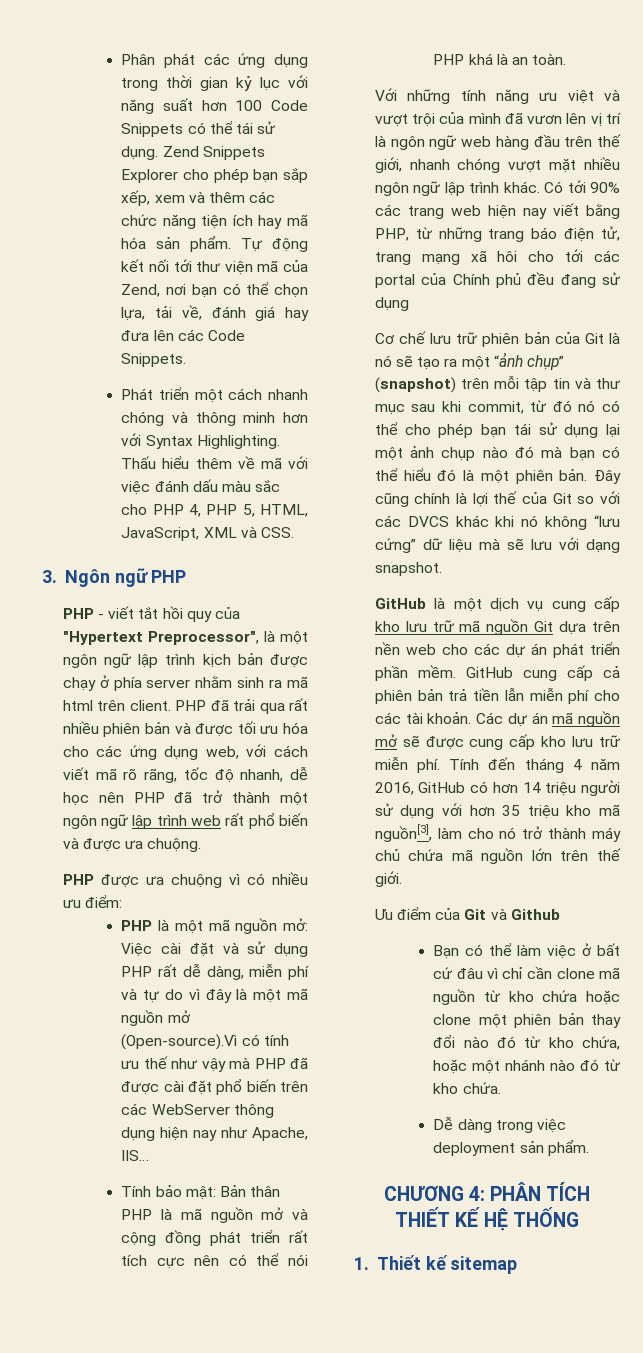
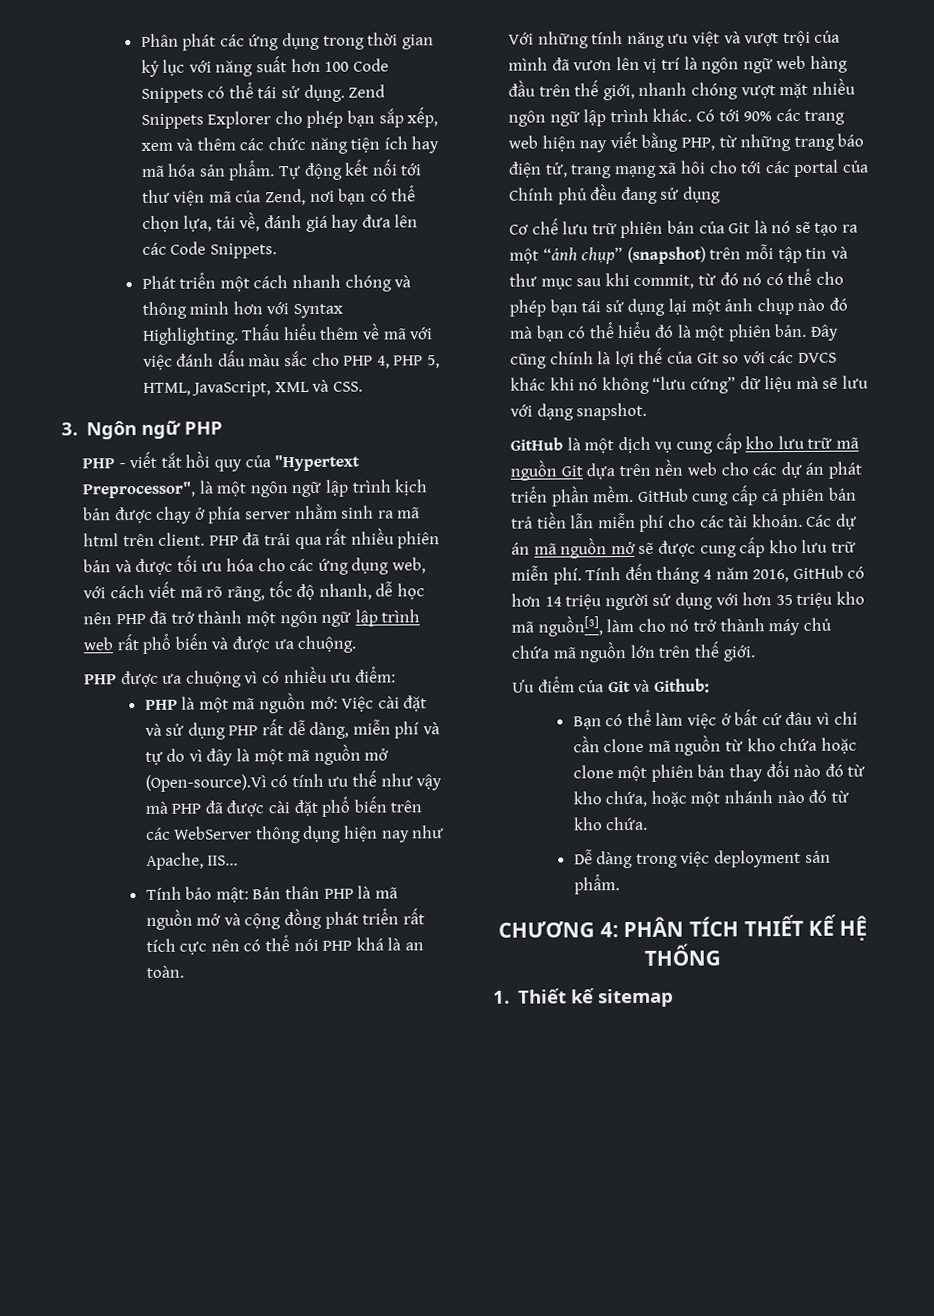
- Ưu điểm của Git và Github
+ Ưu điểm của Git và Github:

